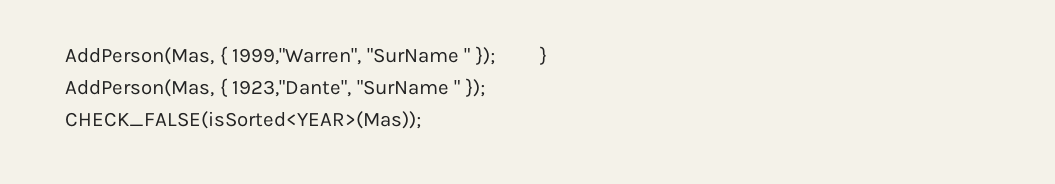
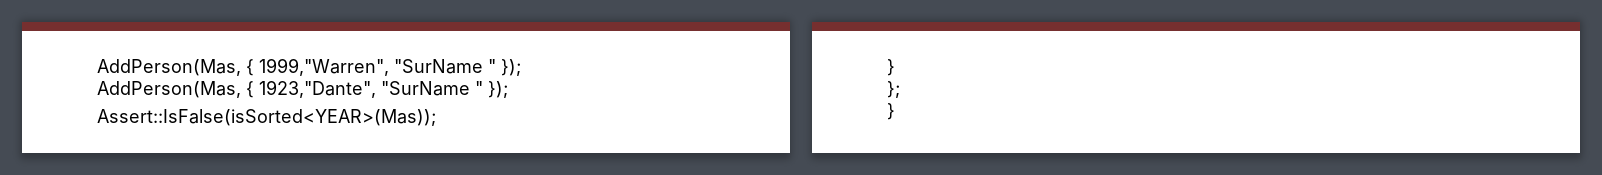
- CHECK_FALSE(isSorted<YEAR>(Mas));
+ Assert::IsFalse(isSorted<YEAR>(Mas));
+ }
+ };

